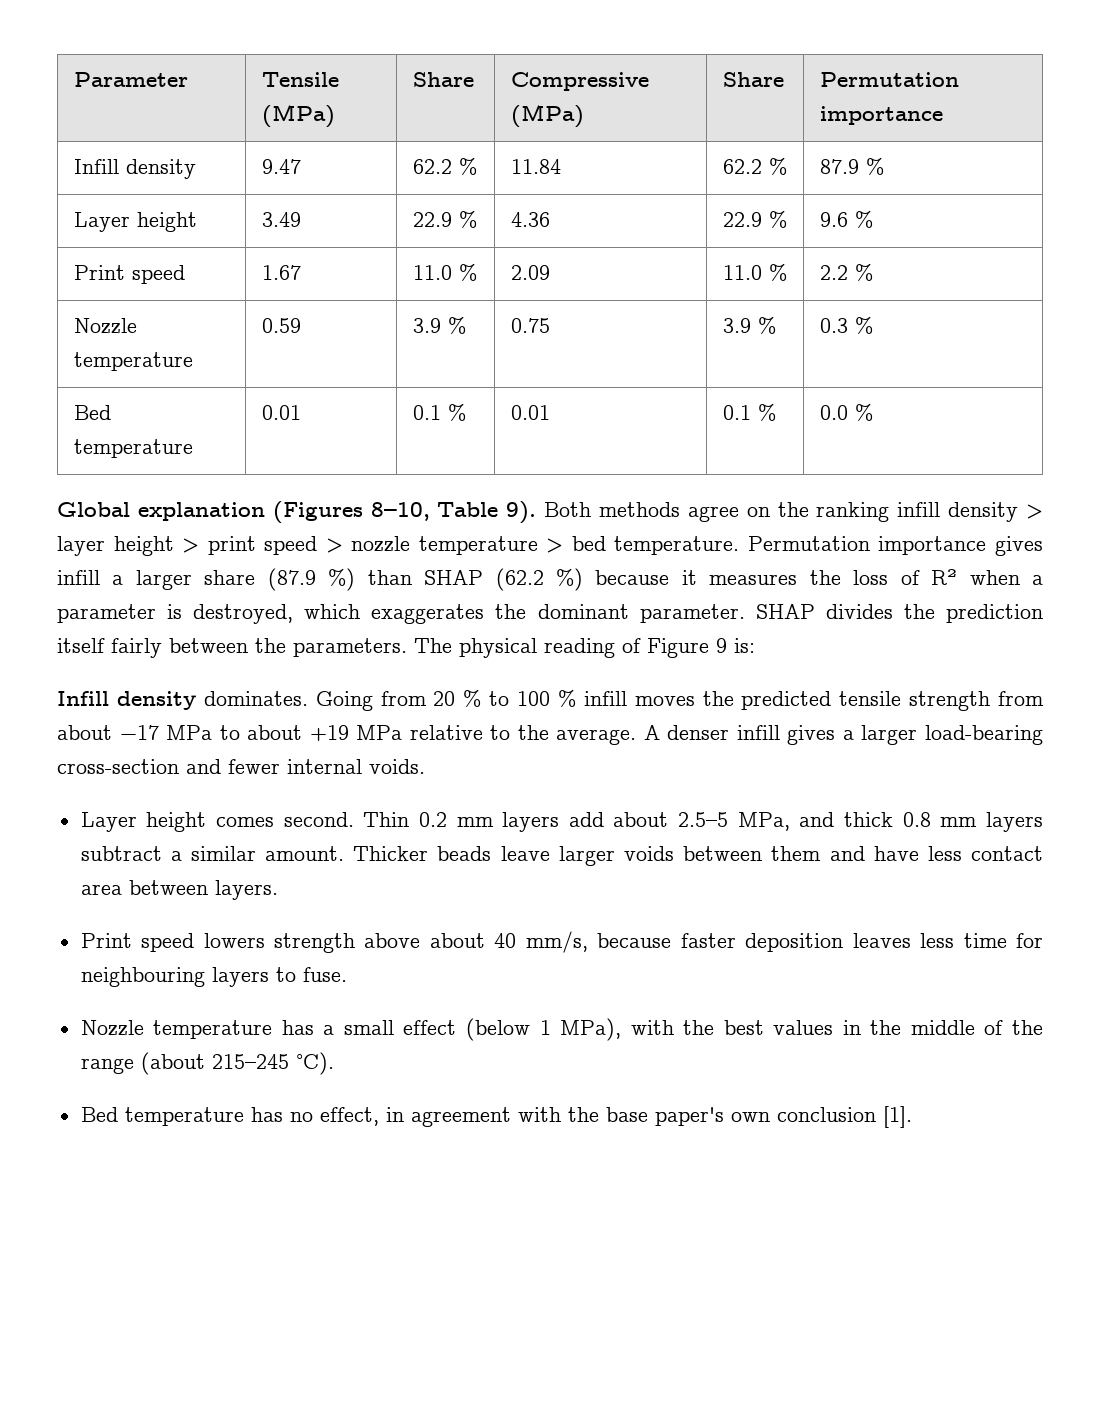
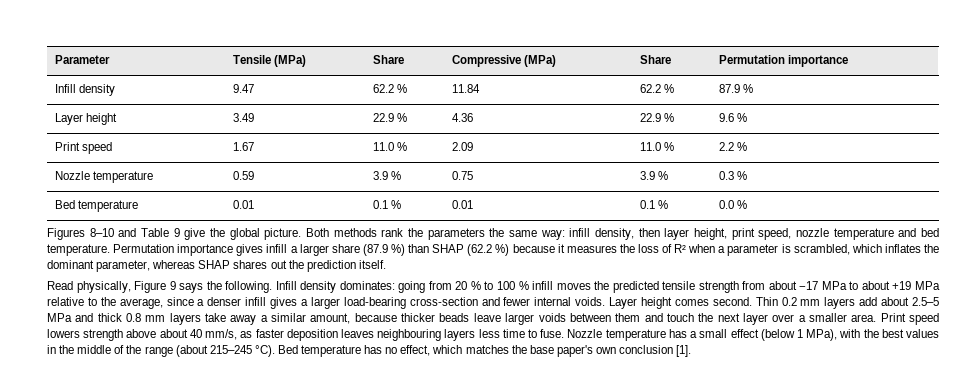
- Global explanation (Figures 8–10, Table 9). Both methods agree on the ranking infill density > layer height > print speed > nozzle temperature > bed temperature.
+ Figures 8–10 and Table 9 give the global picture. Both methods rank the parameters the same way: infill density, then layer height, print speed, nozzle temperature and bed temperature.
- Permutation importance gives infill a larger share (87.9 %) than SHAP (62.2 %) because it measures the loss of R² when a parameter is destroyed, which exaggerates the dominant parameter. SHAP divides the prediction itself fairly between the parameters. The physical reading of Figure 9 is:
- Infill density dominates. Going from 20 % to 100 % infill moves the predicted tensile strength from about −17 MPa to about +19 MPa relative to the average. A denser infill gives a larger load-bearing cross-section and fewer internal voids.
- Layer height comes second.
+ Permutation importance gives infill a larger share (87.9 %) than SHAP (62.2 %) because it measures the loss of R² when a parameter is scrambled, which inflates the dominant parameter, whereas SHAP shares out the prediction itself.
+ Read physically, Figure 9 says the following. Infill density dominates: going from 20 % to 100 % infill moves the predicted tensile strength from about −17 MPa to about +19 MPa relative to the average, since a denser infill gives a larger load-bearing cross-section and fewer internal voids. Layer height comes second.
- Thin 0.2 mm layers add about 2.5–5 MPa, and thick 0.8 mm layers subtract a similar amount. Thicker beads leave larger voids between them and have less contact area between layers.
- Print speed lowers strength above about 40 mm/s, because faster deposition leaves less time for neighbouring layers to fuse.
- Nozzle temperature has a small effect (below 1 MPa), with the best values in the middle of the range (about 215–245 °C).
- Bed temperature has no effect, in agreement with the base paper's own conclusion [1].
+ Thin 0.2 mm layers add about 2.5–5 MPa and thick 0.8 mm layers take away a similar amount, because thicker beads leave larger voids between them and touch the next layer over a smaller area. Print speed lowers strength above about 40 mm/s, as faster deposition leaves neighbouring layers less time to fuse. Nozzle temperature has a small effect (below 1 MPa), with the best values in the middle of the range (about 215–245 °C). Bed temperature has no effect, which matches the base paper's own conclusion [1].

